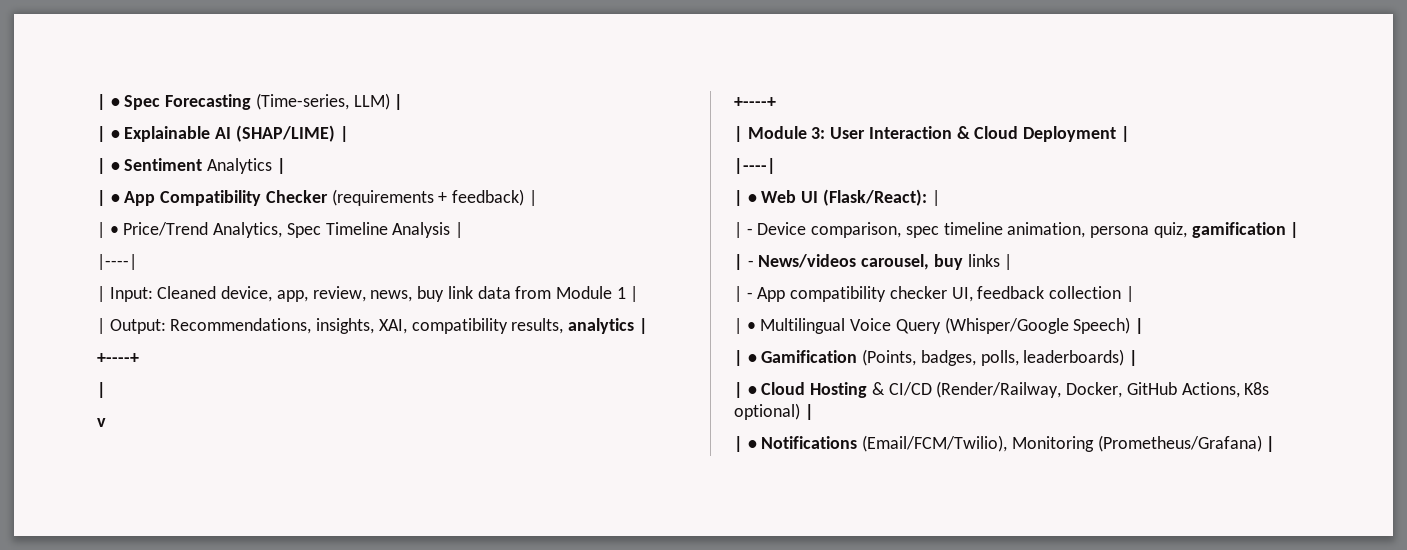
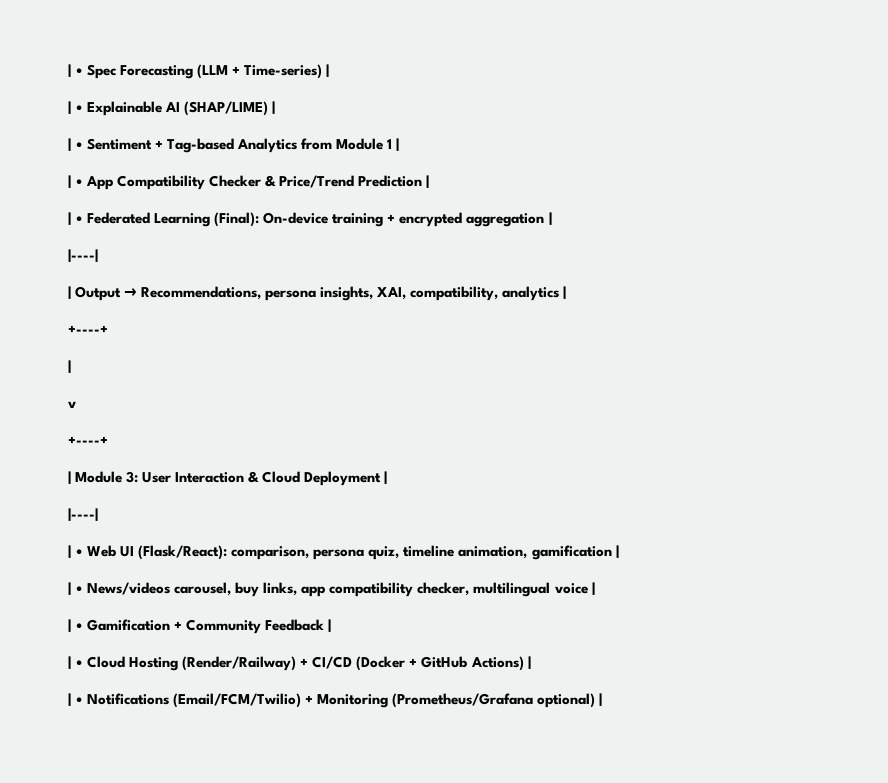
- | • Spec Forecasting (Time-series, LLM) |
+ | • Spec Forecasting (LLM + Time-series) |
- | • Sentiment Analytics |
+ | • Sentiment + Tag-based Analytics from Module 1 |
- | • App Compatibility Checker (requirements + feedback) |
- | • Price/Trend Analytics, Spec Timeline Analysis |
+ | • App Compatibility Checker & Price/Trend Prediction |
+ | • Federated Learning (Final): On-device training + encrypted aggregation |
  |----|
- | Input: Cleaned device, app, review, news, buy link data from Module 1 |
- | Output: Recommendations, insights, XAI, compatibility results, analytics |
+ | Output → Recommendations, persona insights, XAI, compatibility, analytics |
- | • Web UI (Flask/React): |
- | - Device comparison, spec timeline animation, persona quiz, gamification |
+ | • Web UI (Flask/React): comparison, persona quiz, timeline animation, gamification |
- | - News/videos carousel, buy links |
- | - App compatibility checker UI, feedback collection |
- | • Multilingual Voice Query (Whisper/Google Speech) |
+ | • News/videos carousel, buy links, app compatibility checker, multilingual voice |
- | • Gamification (Points, badges, polls, leaderboards) |
+ | • Gamification + Community Feedback |
- | • Cloud Hosting & CI/CD (Render/Railway, Docker, GitHub Actions, K8s optional) |
+ | • Cloud Hosting (Render/Railway) + CI/CD (Docker + GitHub Actions) |
- | • Notifications (Email/FCM/Twilio), Monitoring (Prometheus/Grafana) |
+ | • Notifications (Email/FCM/Twilio) + Monitoring (Prometheus/Grafana optional) |

